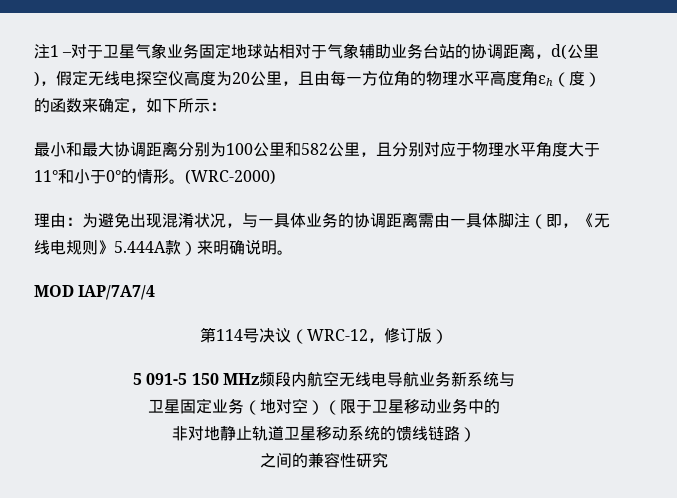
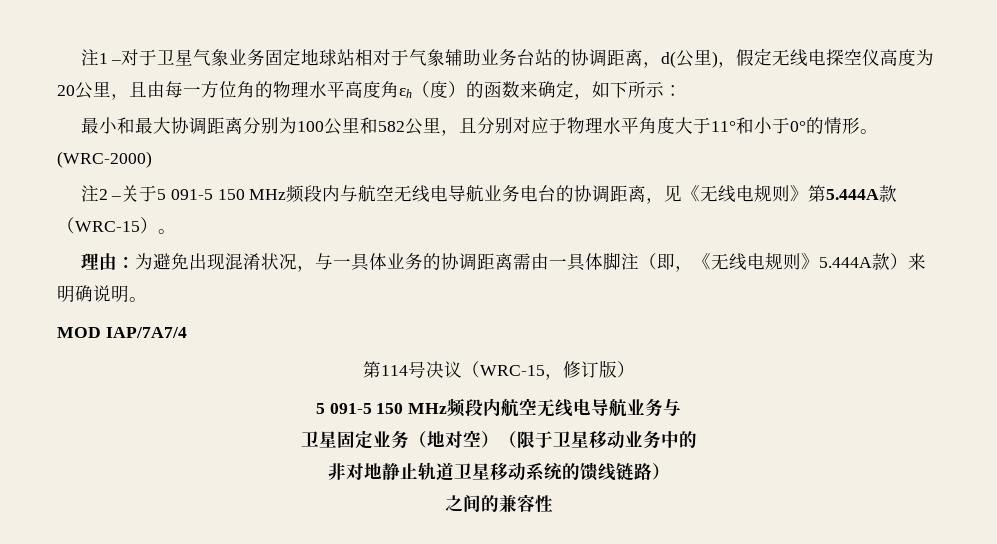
+ 注2 –关于5 091-5 150 MHz频段内与航空无线电导航业务电台的协调距离，见《无线电规则》第5.444A款（WRC-15）。
- 第114号决议（WRC-12，修订版）
+ 第114号决议（WRC-15，修订版）
- 5 091-5 150 MHz频段内航空无线电导航业务新系统与
+ 5 091-5 150 MHz频段内航空无线电导航业务与
- 之间的兼容性研究
+ 之间的兼容性

